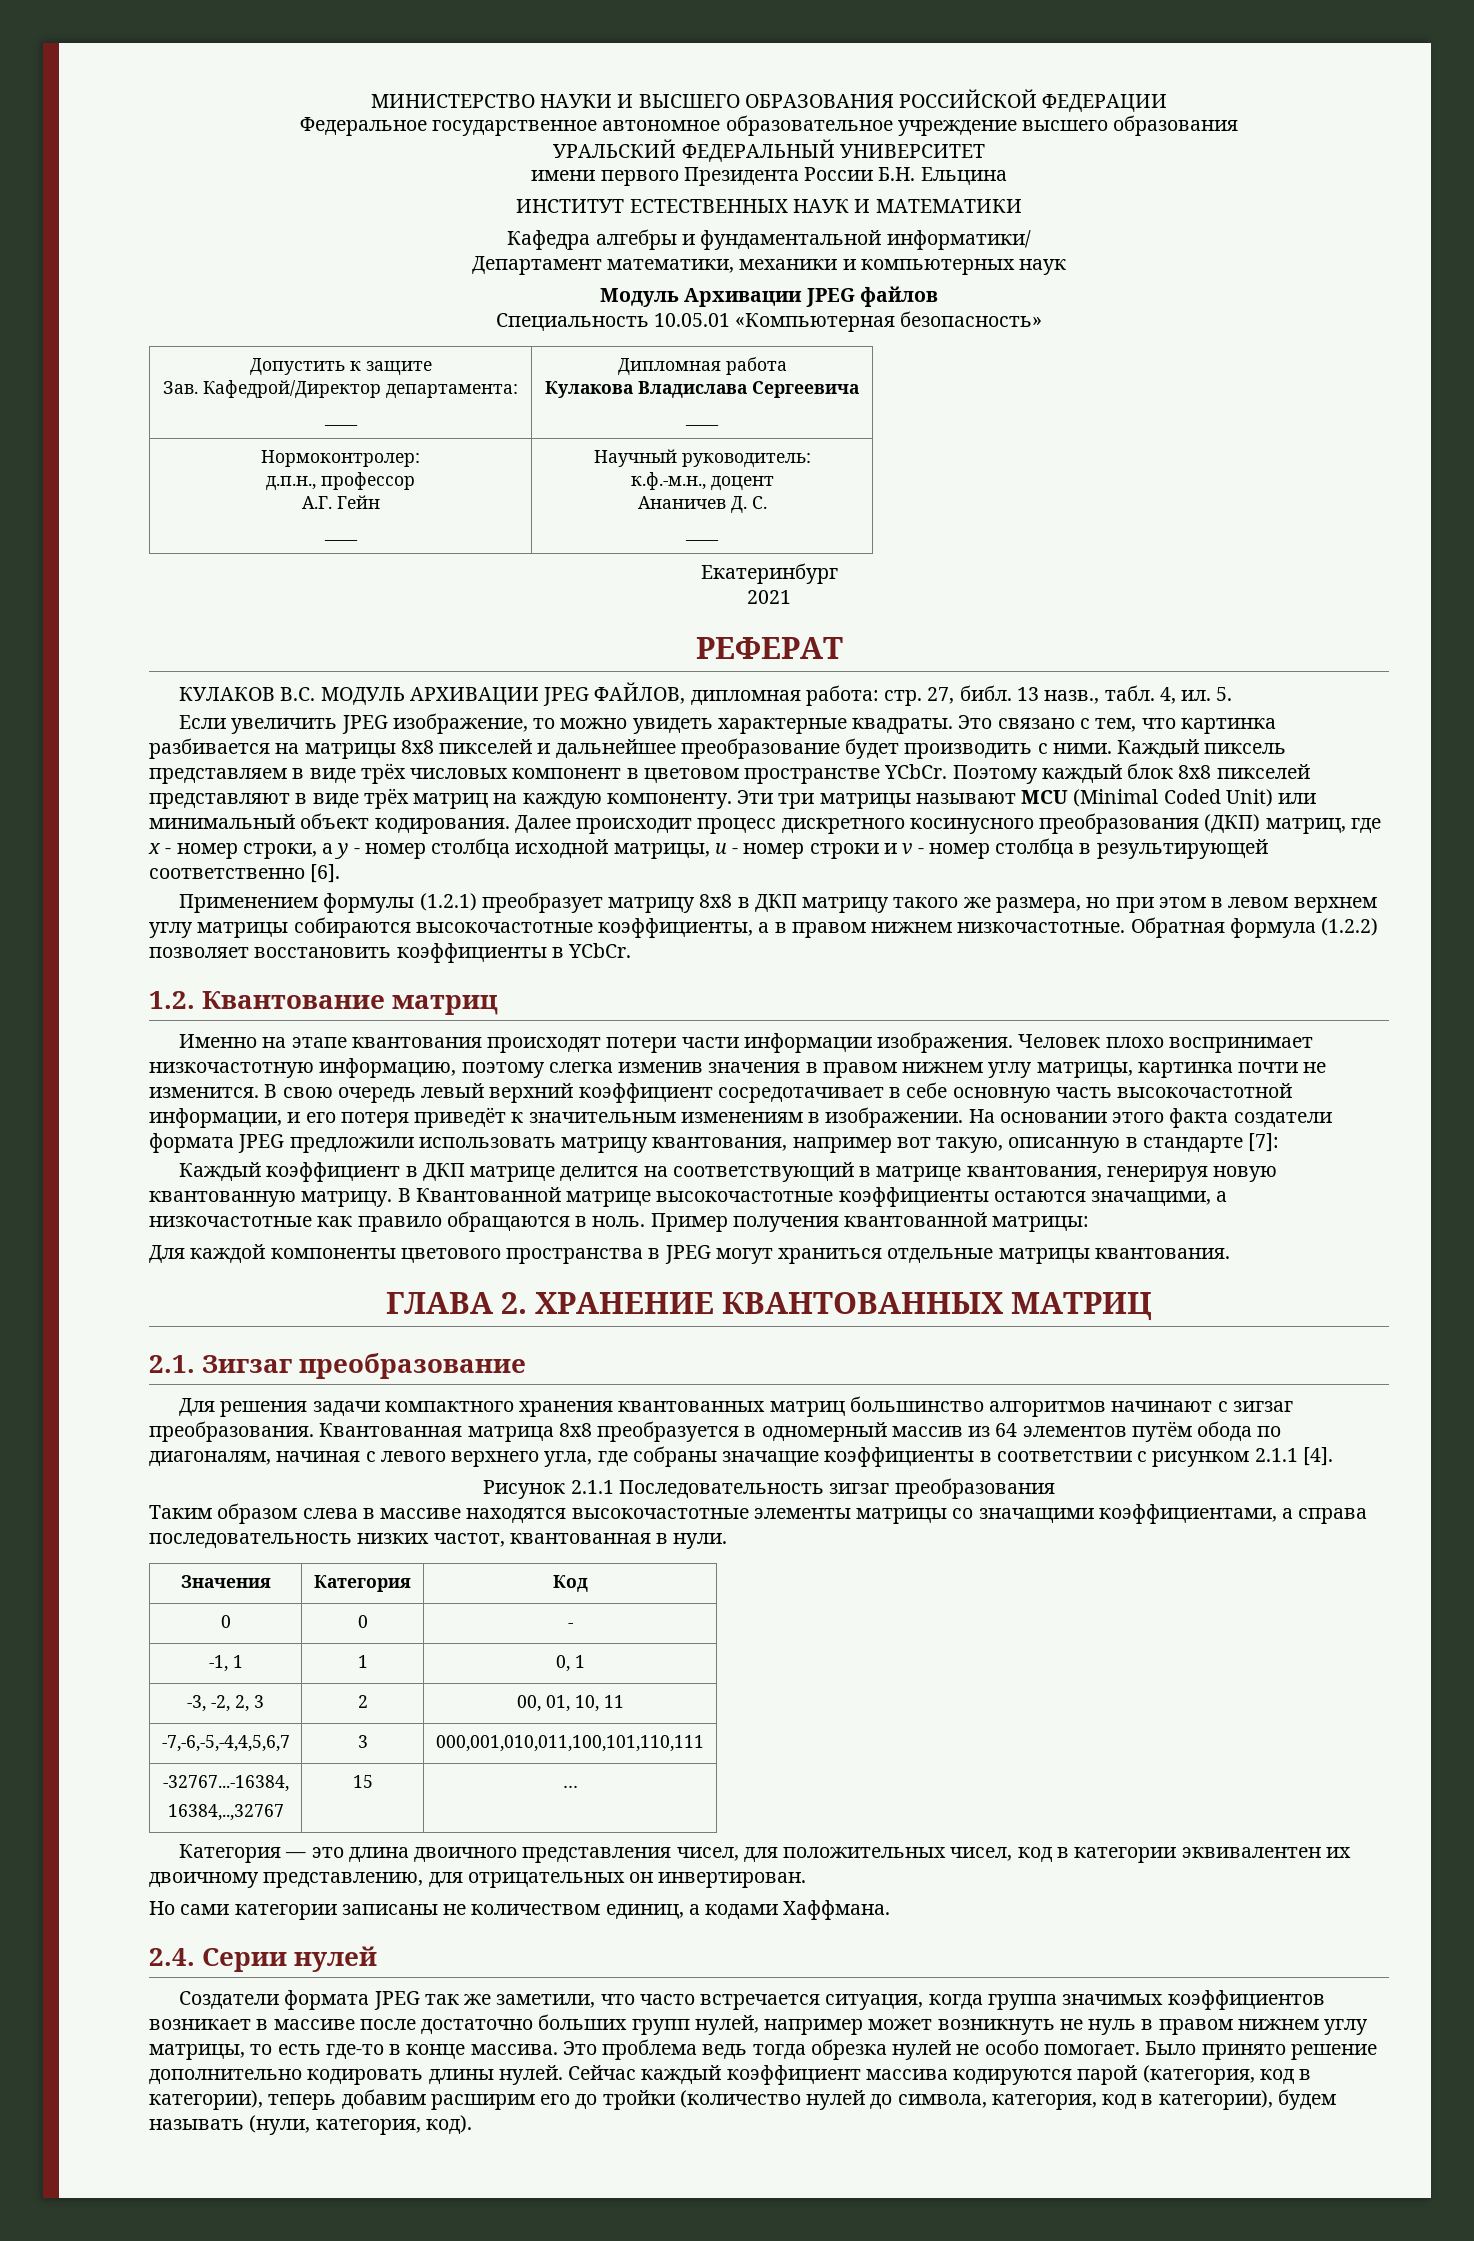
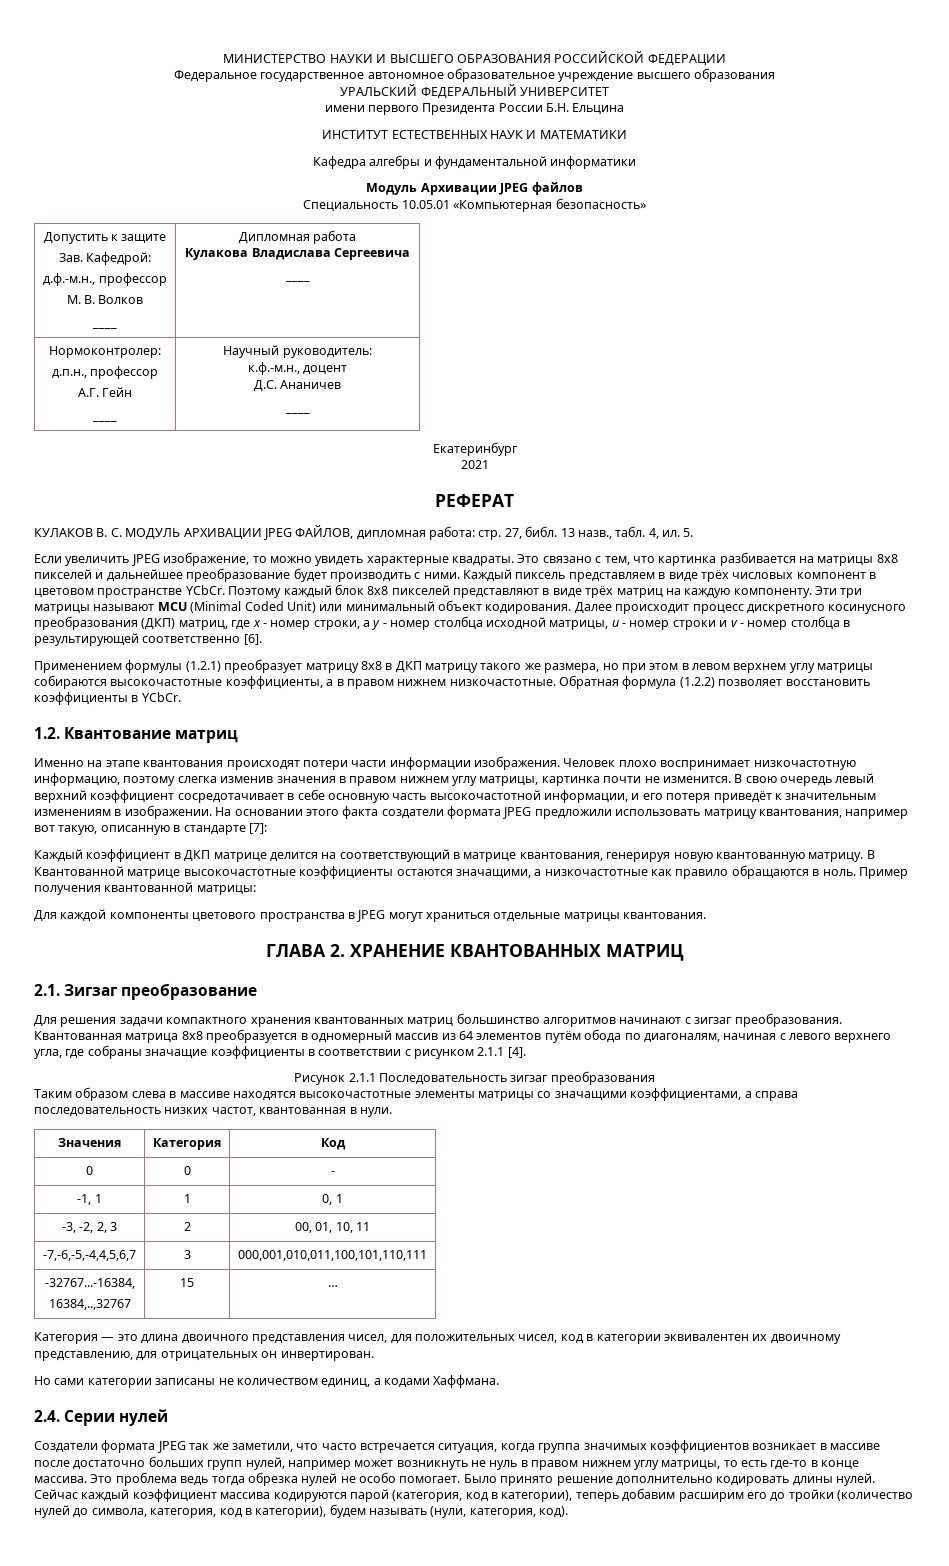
- Кафедра алгебры и фундаментальной информатики/
- Департамент математики, механики и компьютерных наук
+ Кафедра алгебры и фундаментальной информатики
  Допустить к защите
- Зав. Кафедрой/Директор департамента:
+ Зав. Кафедрой:
+ д.ф.-м.н., профессор
+ М. В. Волков
  Нормоконтролер:
  д.п.н., профессор
  А.Г. Гейн
  ____ | Научный руководитель:
  к.ф.-м.н., доцент
- Ананичев Д. С.
+ Д.С. Ананичев
- КУЛАКОВ В.С. МОДУЛЬ АРХИВАЦИИ JPEG ФАЙЛОВ, дипломная работа: стр. 27, библ.
+ КУЛАКОВ В. С. МОДУЛЬ АРХИВАЦИИ JPEG ФАЙЛОВ, дипломная работа: стр. 27, библ.

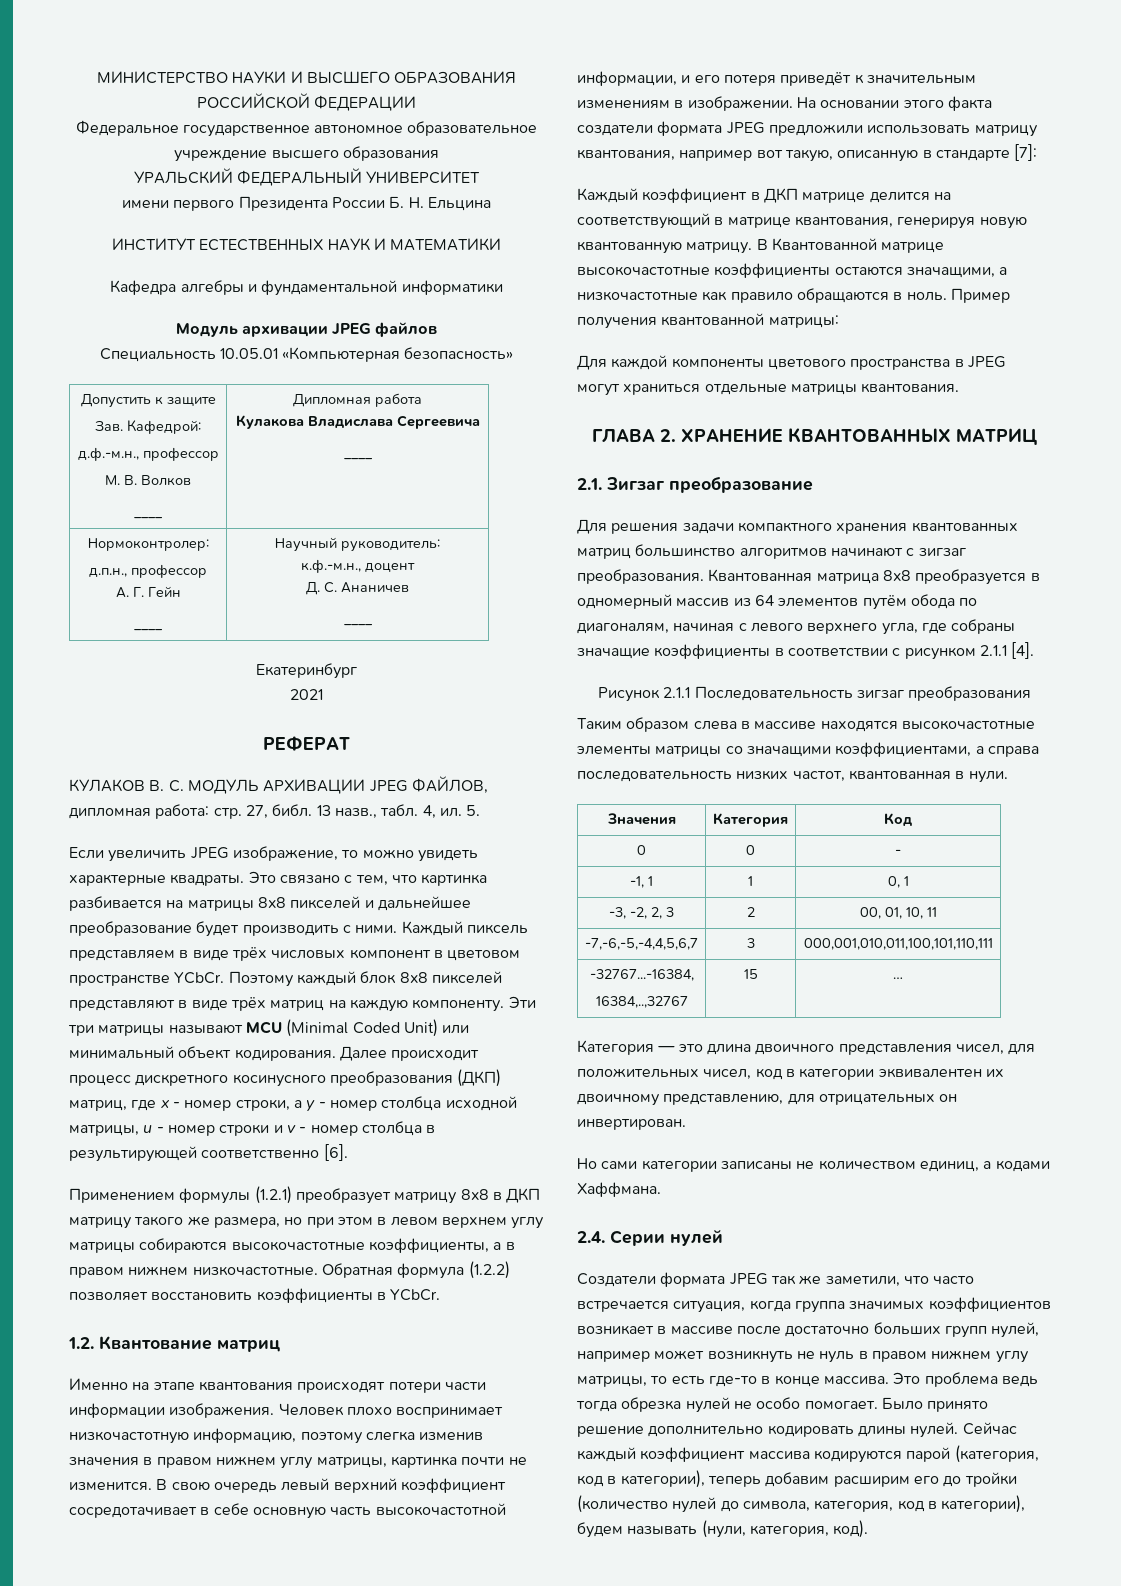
- имени первого Президента России Б.Н. Ельцина
+ имени первого Президента России Б. Н. Ельцина
- Модуль Архивации JPEG файлов
+ Модуль архивации JPEG файлов
  Нормоконтролер:
  д.п.н., профессор
- А.Г. Гейн
+ А. Г. Гейн
  ____ | Научный руководитель:
  к.ф.-м.н., доцент
- Д.С. Ананичев
+ Д. С. Ананичев

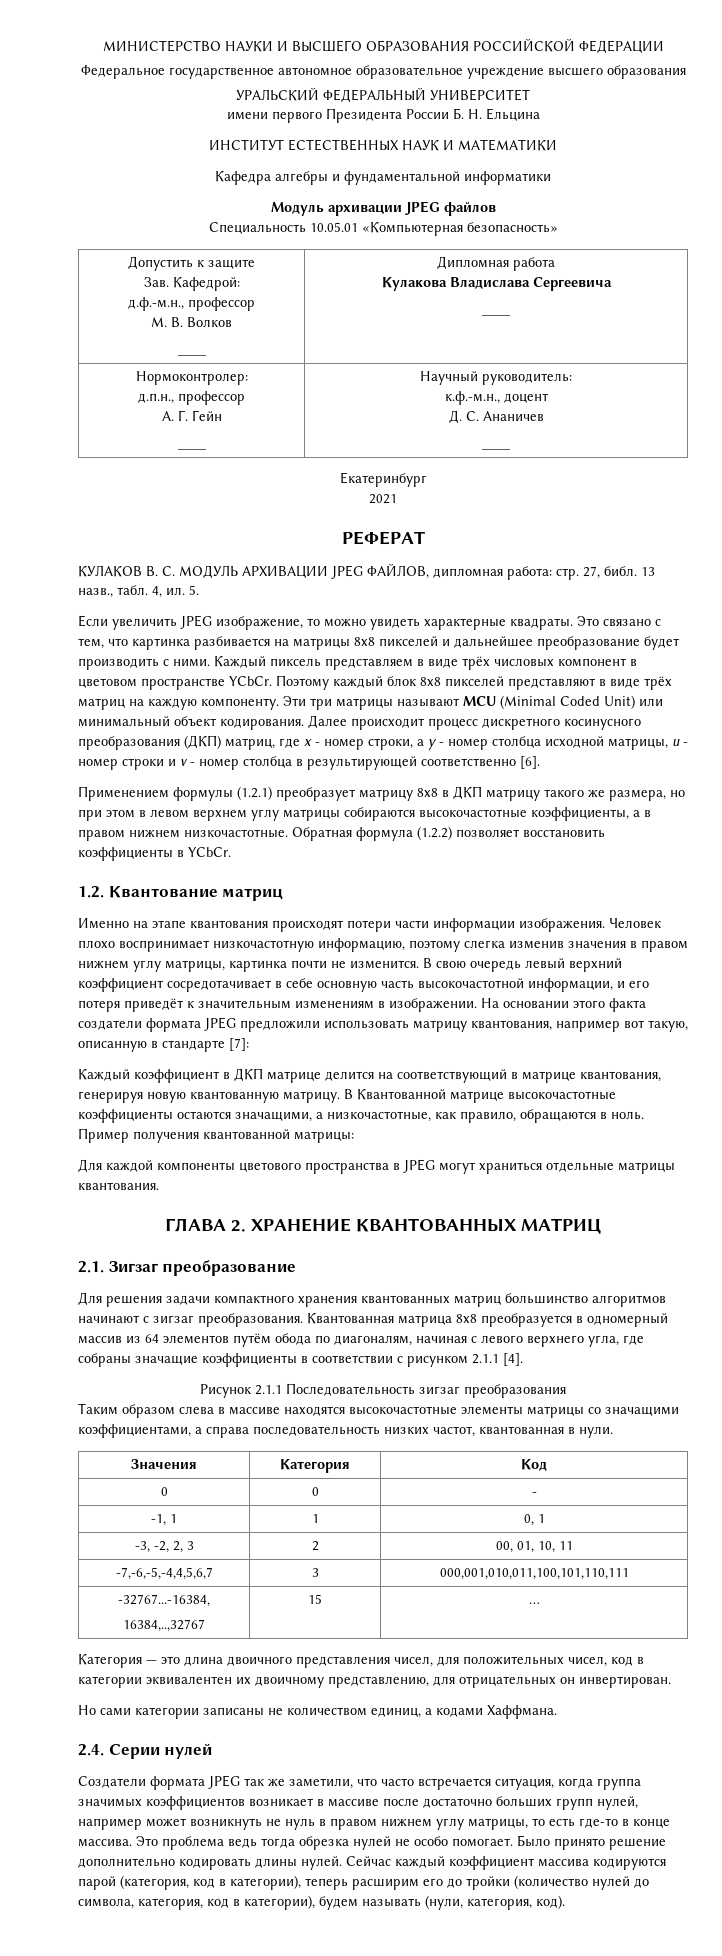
- В Квантованной матрице высокочастотные коэффициенты остаются значащими, а низкочастотные как правило обращаются в ноль.
+ В Квантованной матрице высокочастотные коэффициенты остаются значащими, а низкочастотные, как правило, обращаются в ноль.
- Сейчас каждый коэффициент массива кодируются парой (категория, код в категории), теперь добавим расширим его до тройки (количество нулей до символа, категория, код в категории), будем называть (нули, категория, код).
+ Сейчас каждый коэффициент массива кодируются парой (категория, код в категории), теперь расширим его до тройки (количество нулей до символа, категория, код в категории), будем называть (нули, категория, код).

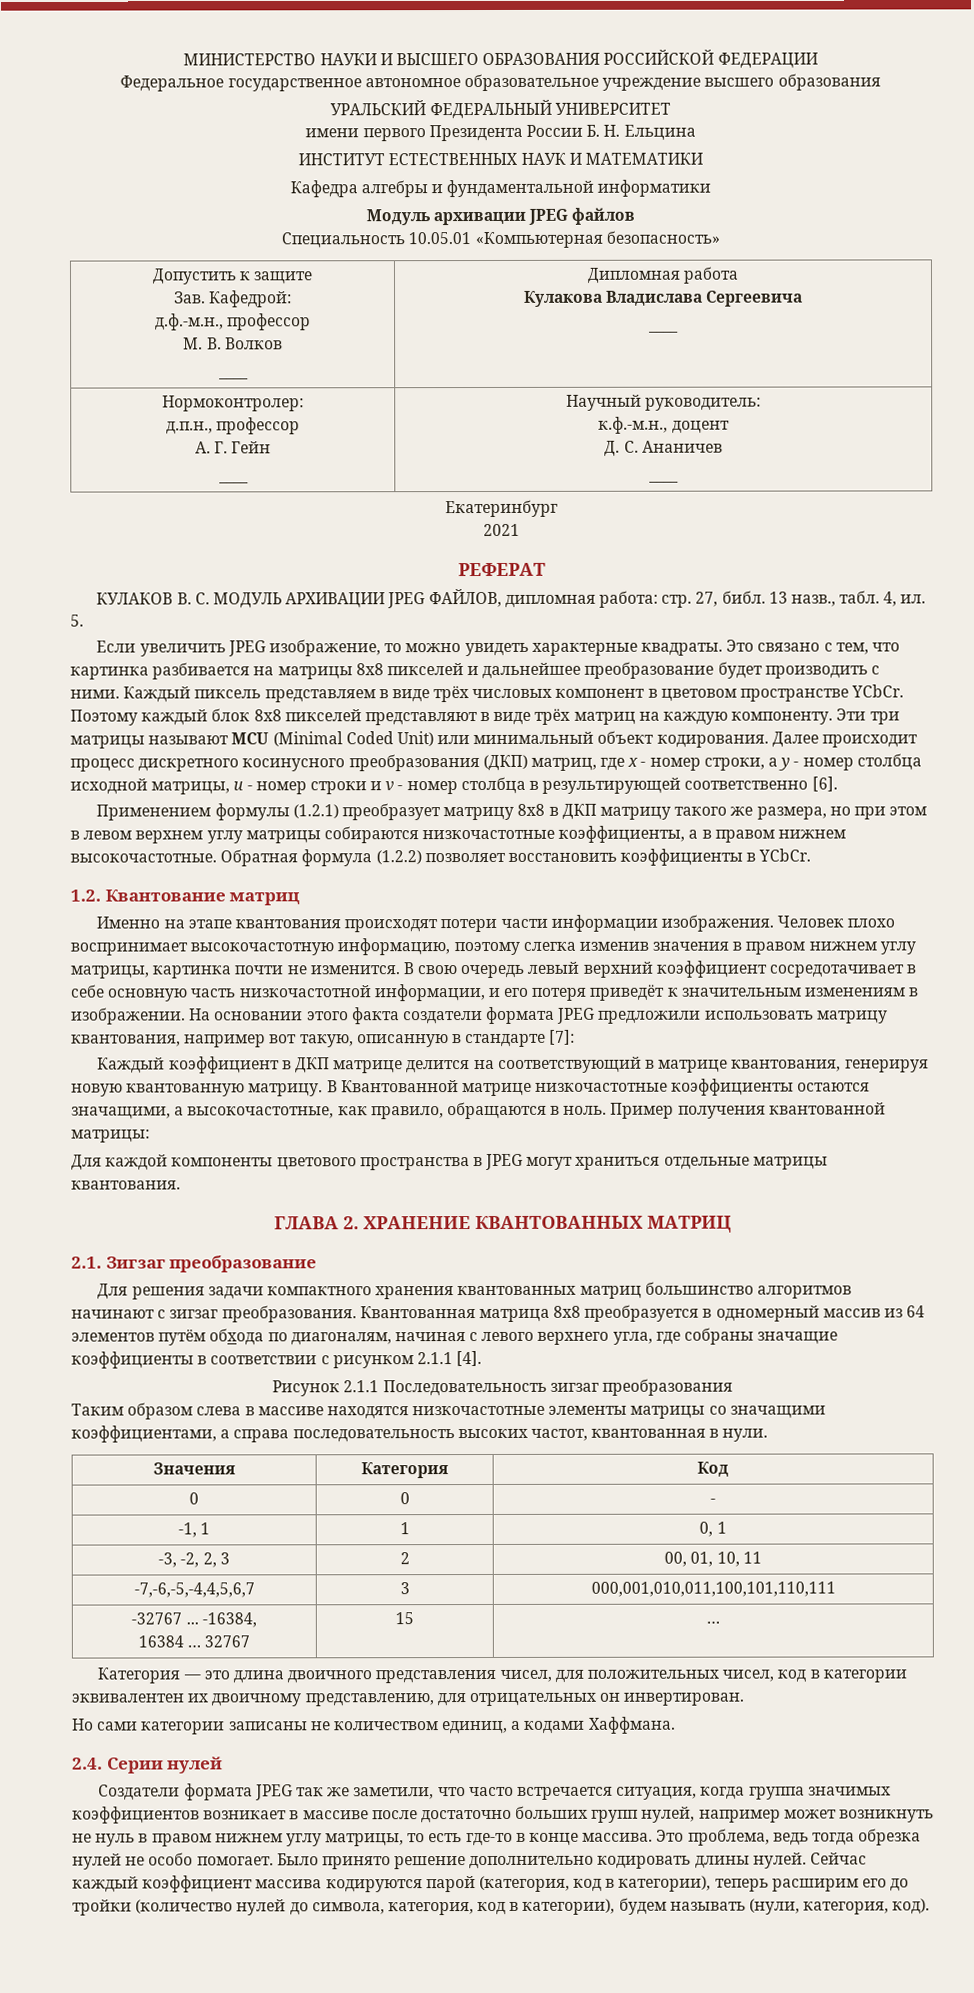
- Применением формулы (1.2.1) преобразует матрицу 8x8 в ДКП матрицу такого же размера, но при этом в левом верхнем углу матрицы собираются высокочастотные коэффициенты, а в правом нижнем низкочастотные.
+ Применением формулы (1.2.1) преобразует матрицу 8x8 в ДКП матрицу такого же размера, но при этом в левом верхнем углу матрицы собираются низкочастотные коэффициенты, а в правом нижнем высокочастотные.
- Человек плохо воспринимает низкочастотную информацию, поэтому слегка изменив значения в правом нижнем углу матрицы, картинка почти не изменится.
+ Человек плохо воспринимает высокочастотную информацию, поэтому слегка изменив значения в правом нижнем углу матрицы, картинка почти не изменится.
- В свою очередь левый верхний коэффициент сосредотачивает в себе основную часть высокочастотной информации, и его потеря приведёт к значительным изменениям в изображении.
+ В свою очередь левый верхний коэффициент сосредотачивает в себе основную часть низкочастотной информации, и его потеря приведёт к значительным изменениям в изображении.
- В Квантованной матрице высокочастотные коэффициенты остаются значащими, а низкочастотные, как правило, обращаются в ноль.
+ В Квантованной матрице низкочастотные коэффициенты остаются значащими, а высокочастотные, как правило, обращаются в ноль.
- Квантованная матрица 8x8 преобразуется в одномерный массив из 64 элементов путём обода по диагоналям, начиная с левого верхнего угла, где собраны значащие коэффициенты в соответствии с рисунком 2.1.1 [4].
+ Квантованная матрица 8x8 преобразуется в одномерный массив из 64 элементов путём обхода по диагоналям, начиная с левого верхнего угла, где собраны значащие коэффициенты в соответствии с рисунком 2.1.1 [4].
- Таким образом слева в массиве находятся высокочастотные элементы матрицы со значащими коэффициентами, а справа последовательность низких частот, квантованная в нули.
+ Таким образом слева в массиве находятся низкочастотные элементы матрицы со значащими коэффициентами, а справа последовательность высоких частот, квантованная в нули.
- -32767...-16384,
- 16384,..,32767 | 15 | …
+ -32767 ... -16384,
+ 16384 … 32767 | 15 | …
- Это проблема ведь тогда обрезка нулей не особо помогает.
+ Это проблема, ведь тогда обрезка нулей не особо помогает.

